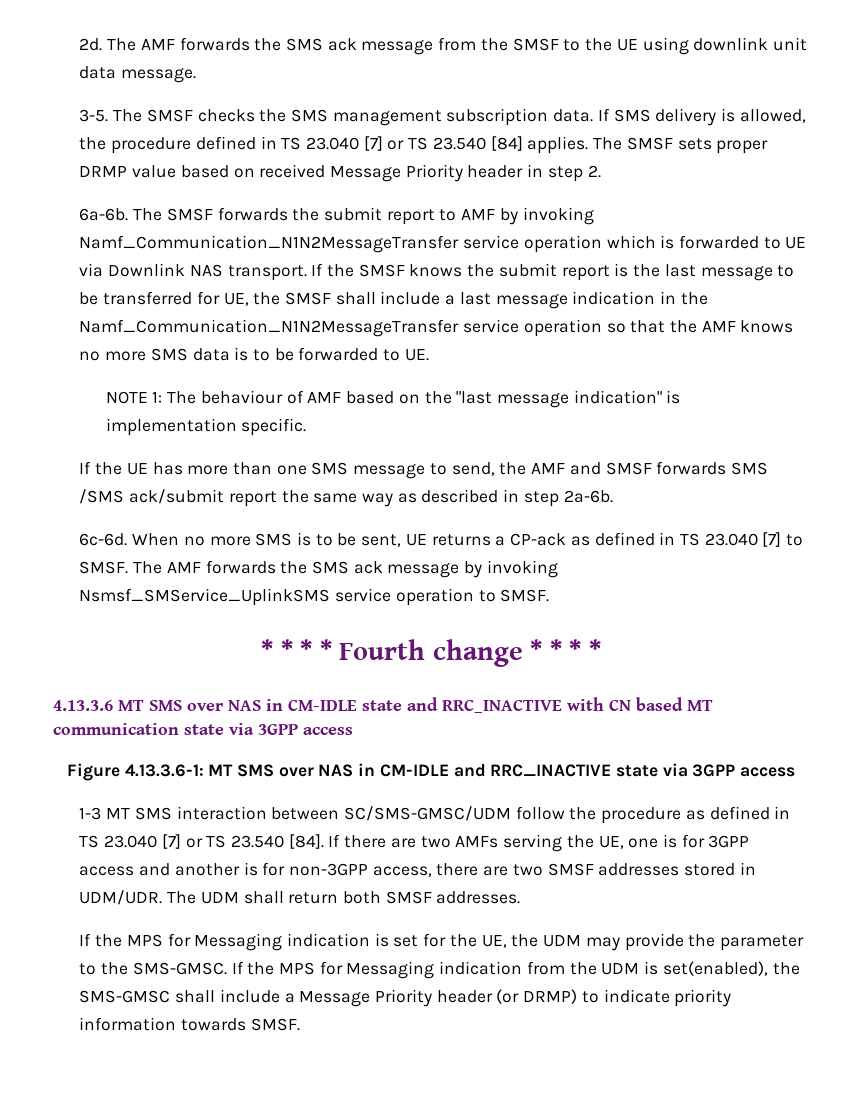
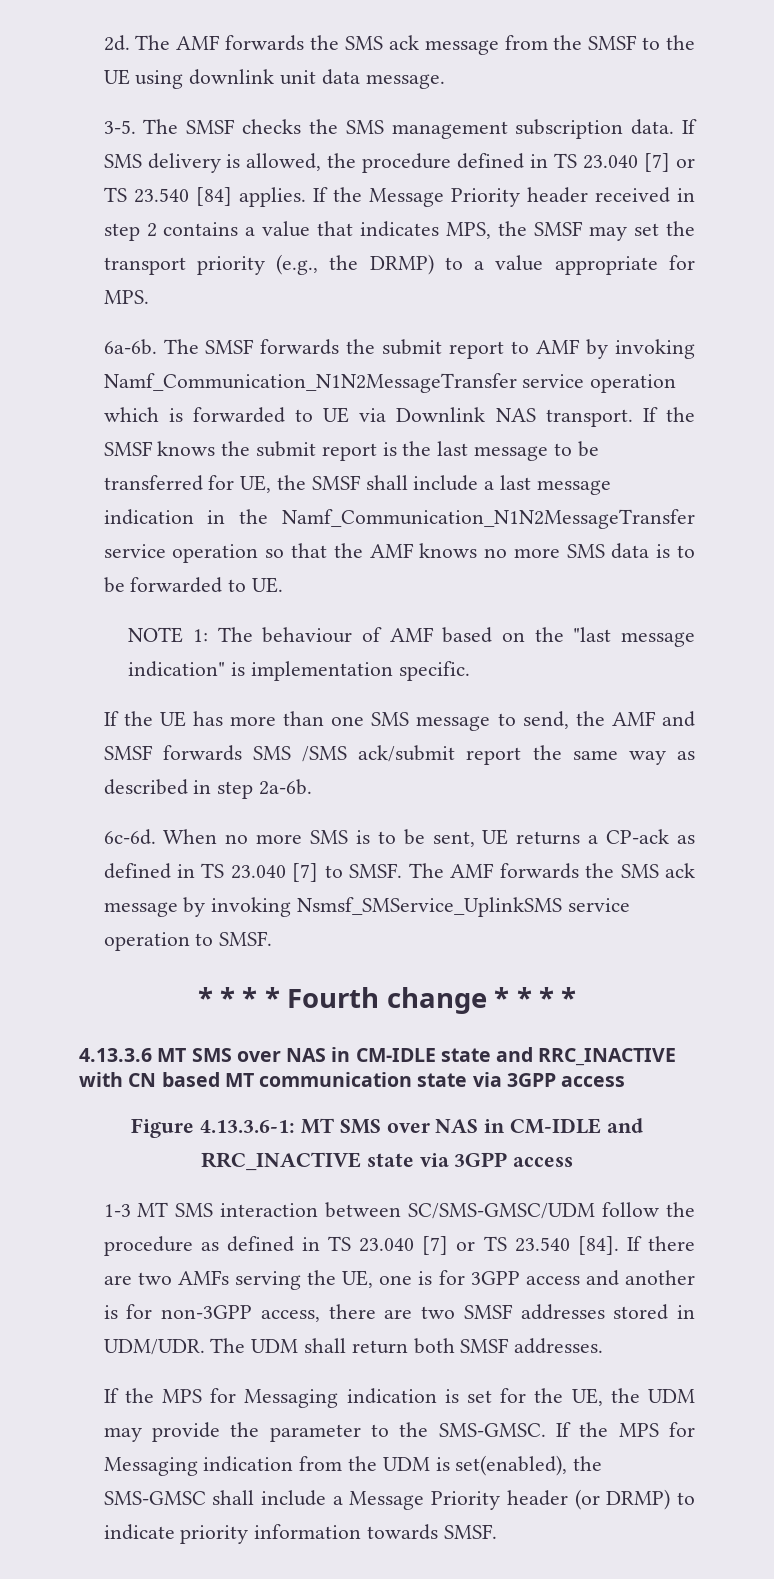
- The SMSF sets proper DRMP value based on received Message Priority header in step 2.
+ If the Message Priority header received in step 2 contains a value that indicates MPS, the SMSF may set the transport priority (e.g., the DRMP) to a value appropriate for MPS.

